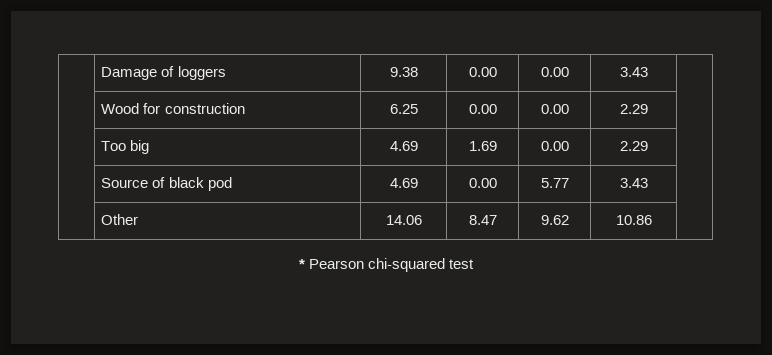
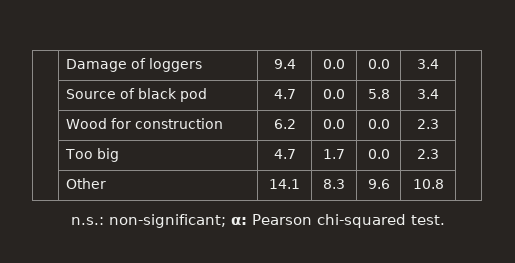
- | Damage of loggers | 9.38 | 0.00 | 0.00 | 3.43 |
- | Wood for construction | 6.25 | 0.00 | 0.00 | 2.29 |
- | Too big | 4.69 | 1.69 | 0.00 | 2.29 |
- | Source of black pod | 4.69 | 0.00 | 5.77 | 3.43 |
- | Other | 14.06 | 8.47 | 9.62 | 10.86 |
- * Pearson chi-squared test
+ | Damage of loggers | 9.4 | 0.0 | 0.0 | 3.4 |
+ | Source of black pod | 4.7 | 0.0 | 5.8 | 3.4 |
+ | Wood for construction | 6.2 | 0.0 | 0.0 | 2.3 |
+ | Too big | 4.7 | 1.7 | 0.0 | 2.3 |
+ | Other | 14.1 | 8.3 | 9.6 | 10.8 |
+ n.s.: non-significant; α: Pearson chi-squared test.

